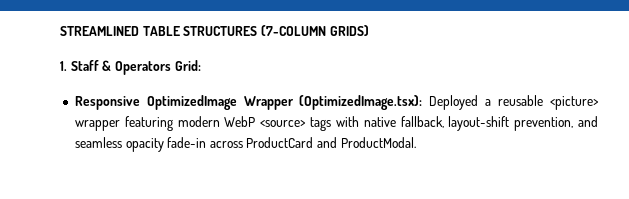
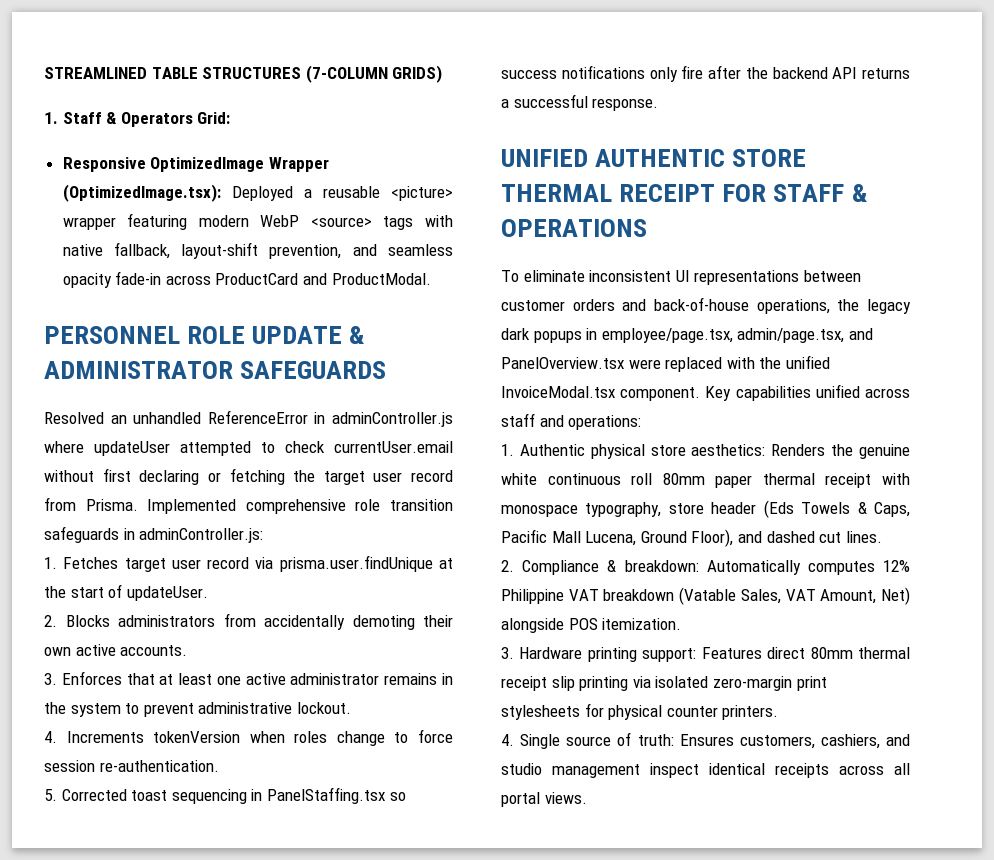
+ PERSONNEL ROLE UPDATE & ADMINISTRATOR SAFEGUARDS
+ Resolved an unhandled ReferenceError in adminController.js where updateUser attempted to check currentUser.email without first declaring or fetching the target user record from Prisma. Implemented comprehensive role transition safeguards in adminController.js:
+ 1. Fetches target user record via prisma.user.findUnique at the start of updateUser.
+ 2. Blocks administrators from accidentally demoting their own active accounts.
+ 3. Enforces that at least one active administrator remains in the system to prevent administrative lockout.
+ 4. Increments tokenVersion when roles change to force session re-authentication.
+ 5. Corrected toast sequencing in PanelStaffing.tsx so success notifications only fire after the backend API returns a successful response.
+ UNIFIED AUTHENTIC STORE THERMAL RECEIPT FOR STAFF & OPERATIONS
+ To eliminate inconsistent UI representations between customer orders and back-of-house operations, the legacy dark popups in employee/page.tsx, admin/page.tsx, and PanelOverview.tsx were replaced with the unified InvoiceModal.tsx component. Key capabilities unified across staff and operations:
+ 1. Authentic physical store aesthetics: Renders the genuine white continuous roll 80mm paper thermal receipt with monospace typography, store header (Eds Towels & Caps, Pacific Mall Lucena, Ground Floor), and dashed cut lines.
+ 2. Compliance & breakdown: Automatically computes 12% Philippine VAT breakdown (Vatable Sales, VAT Amount, Net) alongside POS itemization.
+ 3. Hardware printing support: Features direct 80mm thermal receipt slip printing via isolated zero-margin print stylesheets for physical counter printers.
+ 4. Single source of truth: Ensures customers, cashiers, and studio management inspect identical receipts across all portal views.

